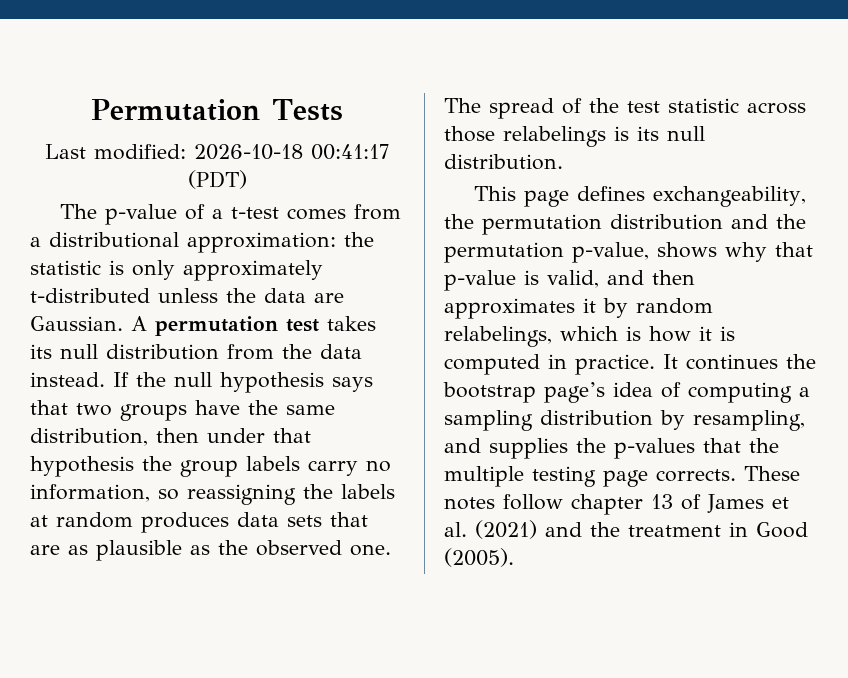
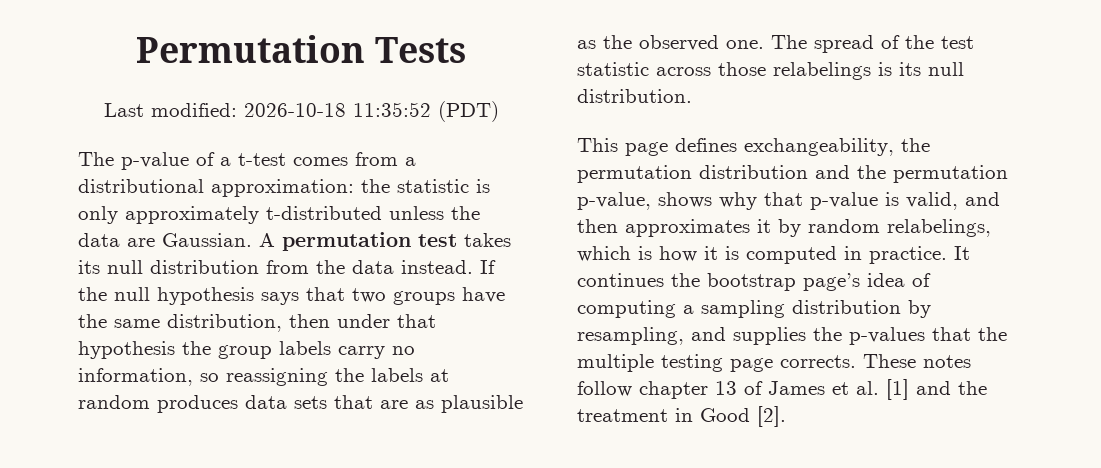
- Last modified: 2026-10-18 00:41:17 (PDT)
+ Last modified: 2026-10-18 11:35:52 (PDT)
- These notes follow chapter 13 of James et al. (2021) and the treatment in Good (2005).
+ These notes follow chapter 13 of James et al. [1] and the treatment in Good [2].

